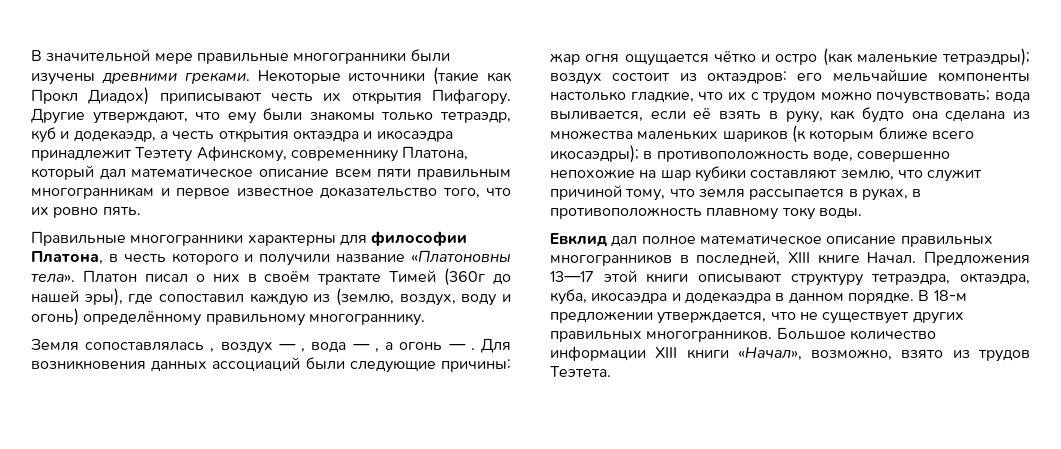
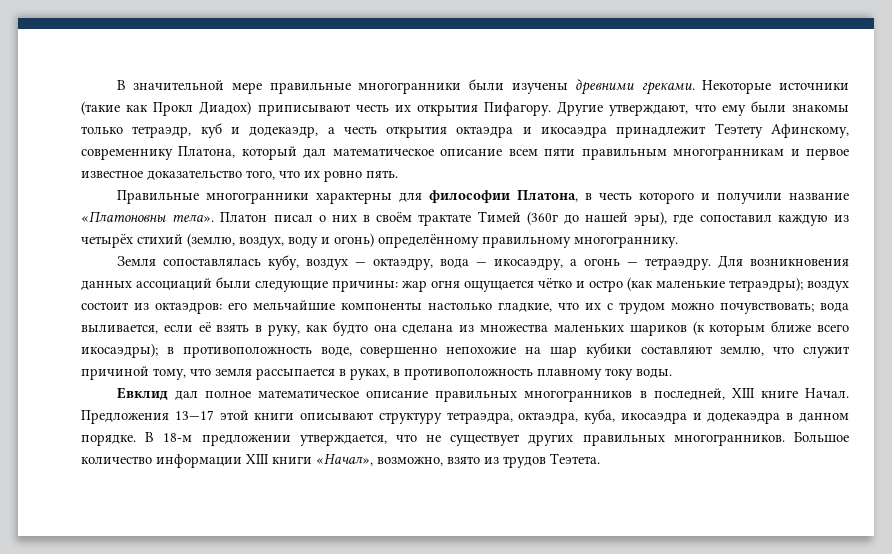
- Платон писал о них в своём трактате Тимей (360г до нашей эры), где сопоставил каждую из (землю, воздух, воду и огонь) определённому правильному многограннику.
+ Платон писал о них в своём трактате Тимей (360г до нашей эры), где сопоставил каждую из четырёх стихий (землю, воздух, воду и огонь) определённому правильному многограннику.
- Земля сопоставлялась , воздух — , вода — , а огонь — .
+ Земля сопоставлялась кубу, воздух — октаэдру, вода — икосаэдру, а огонь — тетраэдру.

